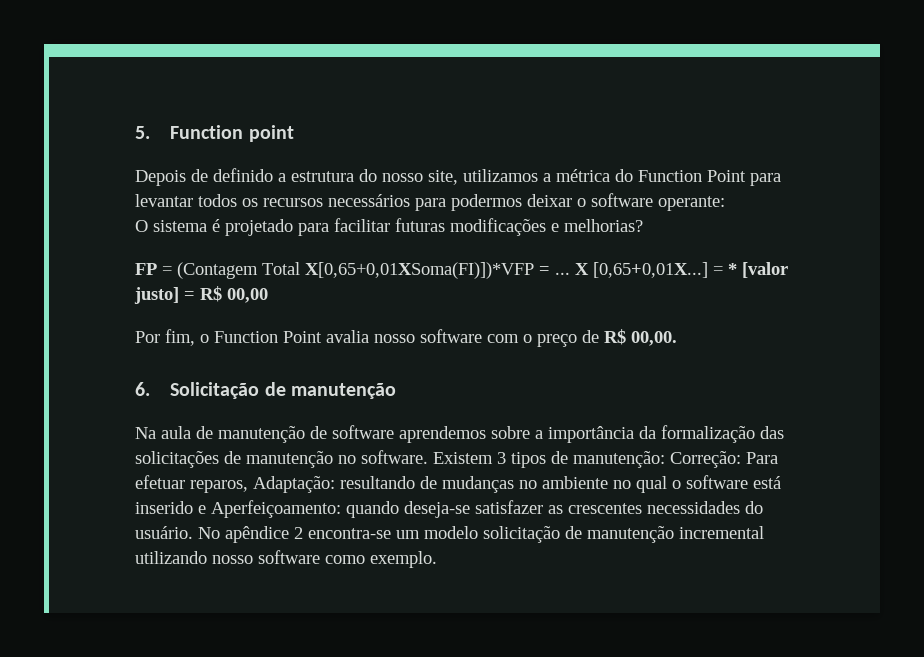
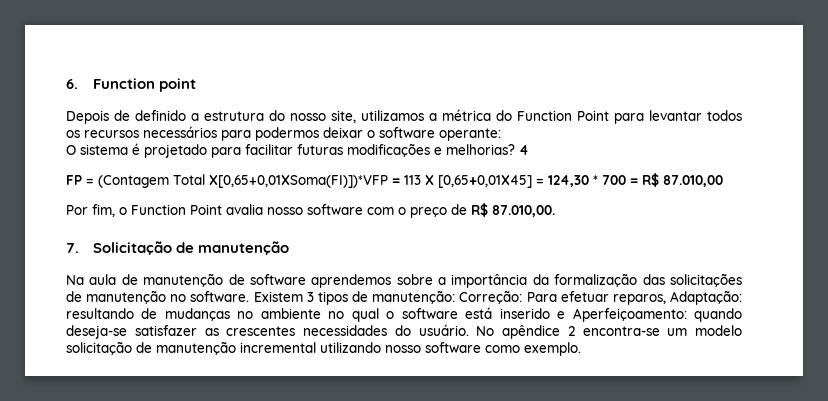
- 5. Function point
+ 6. Function point
+ 4
- FP = (Contagem Total X[0,65+0,01XSoma(FI)])*VFP = ... X [0,65+0,01X...] = * [valor justo] = R$ 00,00
+ FP = (Contagem Total X[0,65+0,01XSoma(FI)])*VFP = 113 X [0,65+0,01X45] = 124,30 * 700 = R$ 87.010,00
- Por fim, o Function Point avalia nosso software com o preço de R$ 00,00.
- 6. Solicitação de manutenção
+ Por fim, o Function Point avalia nosso software com o preço de R$ 87.010,00.
+ 7. Solicitação de manutenção

